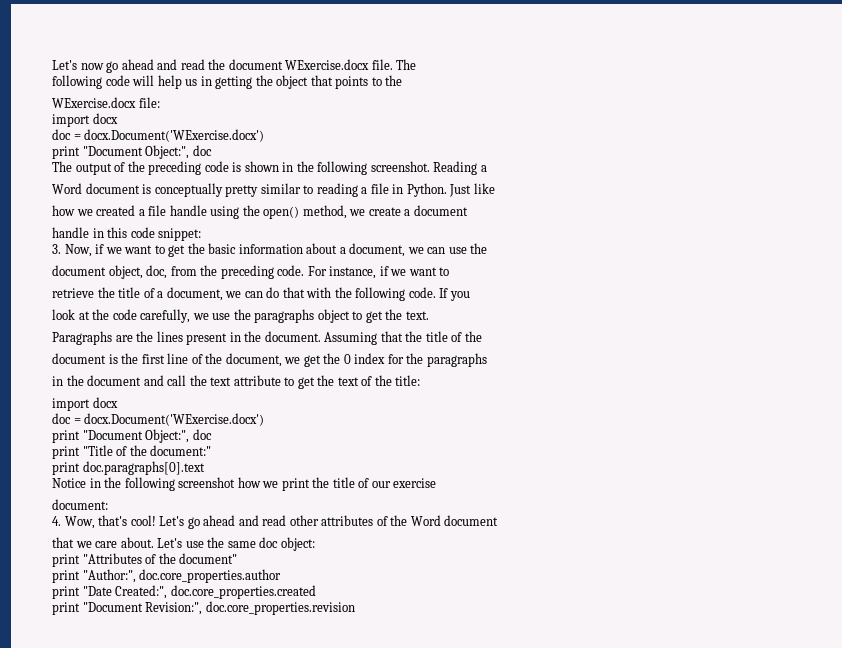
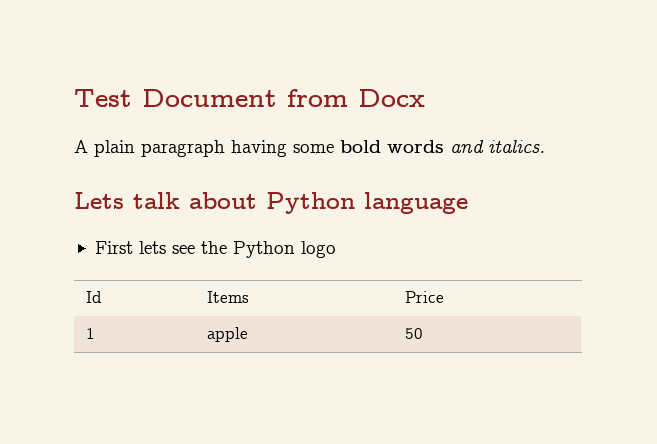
- Let's now go ahead and read the document WExercise.docx file. The
- following code will help us in getting the object that points to the
- WExercise.docx file:
- import docx
- doc = docx.Document('WExercise.docx')
- print "Document Object:", doc
- The output of the preceding code is shown in the following screenshot. Reading a
- Word document is conceptually pretty similar to reading a file in Python. Just like
- how we created a file handle using the open() method, we create a document
- handle in this code snippet:
- 3. Now, if we want to get the basic information about a document, we can use the
- document object, doc, from the preceding code. For instance, if we want to
- retrieve the title of a document, we can do that with the following code. If you
- look at the code carefully, we use the paragraphs object to get the text.
- Paragraphs are the lines present in the document. Assuming that the title of the
- document is the first line of the document, we get the 0 index for the paragraphs
- in the document and call the text attribute to get the text of the title:
- import docx
- doc = docx.Document('WExercise.docx')
- print "Document Object:", doc
- print "Title of the document:"
- print doc.paragraphs[0].text
- Notice in the following screenshot how we print the title of our exercise
- document:
- 4. Wow, that's cool! Let's go ahead and read other attributes of the Word document
- that we care about. Let's use the same doc object:
- print "Attributes of the document"
- print "Author:", doc.core_properties.author
- print "Date Created:", doc.core_properties.created
- print "Document Revision:", doc.core_properties.revision
+ Test Document from Docx
+ A plain paragraph having some bold words and italics.
+ Lets talk about Python language
+ First lets see the Python logo
+ Id | Items | Price
+ 1 | apple | 50

